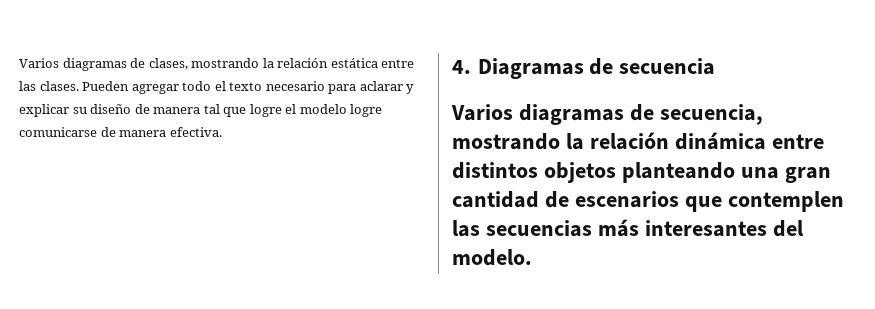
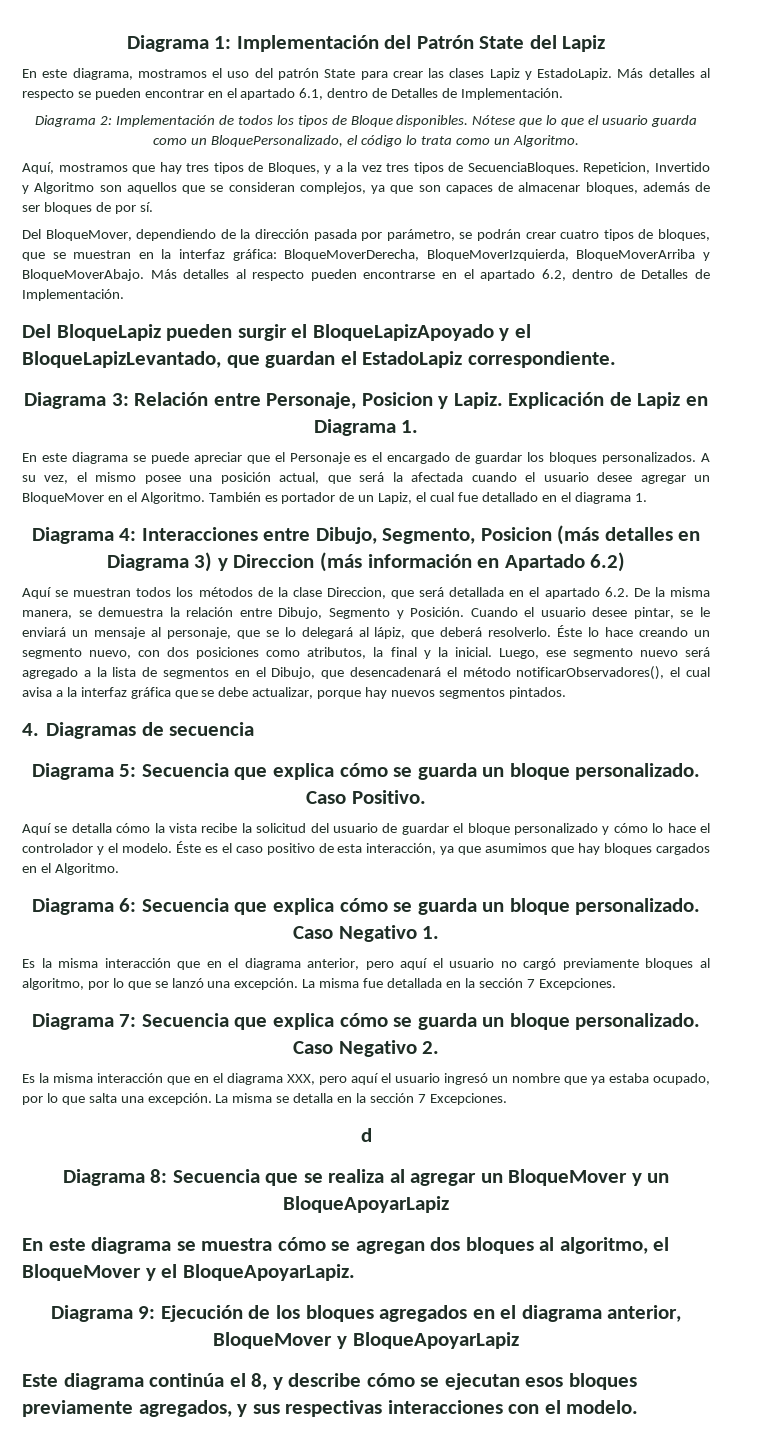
- Varios diagramas de clases, mostrando la relación estática entre las clases. Pueden agregar todo el texto necesario para aclarar y explicar su diseño de manera tal que logre el modelo logre comunicarse de manera efectiva.
+ Diagrama 1: Implementación del Patrón State del Lapiz
+ En este diagrama, mostramos el uso del patrón State para crear las clases Lapiz y EstadoLapiz. Más detalles al respecto se pueden encontrar en el apartado 6.1, dentro de Detalles de Implementación.
+ Diagrama 2: Implementación de todos los tipos de Bloque disponibles. Nótese que lo que el usuario guarda como un BloquePersonalizado, el código lo trata como un Algoritmo.
+ Aquí, mostramos que hay tres tipos de Bloques, y a la vez tres tipos de SecuenciaBloques. Repeticion, Invertido y Algoritmo son aquellos que se consideran complejos, ya que son capaces de almacenar bloques, además de ser bloques de por sí.
+ Del BloqueMover, dependiendo de la dirección pasada por parámetro, se podrán crear cuatro tipos de bloques, que se muestran en la interfaz gráfica: BloqueMoverDerecha, BloqueMoverIzquierda, BloqueMoverArriba y BloqueMoverAbajo. Más detalles al respecto pueden encontrarse en el apartado 6.2, dentro de Detalles de Implementación.
+ Del BloqueLapiz pueden surgir el BloqueLapizApoyado y el BloqueLapizLevantado, que guardan el EstadoLapiz correspondiente.
+ Diagrama 3: Relación entre Personaje, Posicion y Lapiz. Explicación de Lapiz en Diagrama 1.
+ En este diagrama se puede apreciar que el Personaje es el encargado de guardar los bloques personalizados. A su vez, el mismo posee una posición actual, que será la afectada cuando el usuario desee agregar un BloqueMover en el Algoritmo. También es portador de un Lapiz, el cual fue detallado en el diagrama 1.
+ Diagrama 4: Interacciones entre Dibujo, Segmento, Posicion (más detalles en Diagrama 3) y Direccion (más información en Apartado 6.2)
+ Aquí se muestran todos los métodos de la clase Direccion, que será detallada en el apartado 6.2. De la misma manera, se demuestra la relación entre Dibujo, Segmento y Posición. Cuando el usuario desee pintar, se le enviará un mensaje al personaje, que se lo delegará al lápiz, que deberá resolverlo. Éste lo hace creando un segmento nuevo, con dos posiciones como atributos, la final y la inicial. Luego, ese segmento nuevo será agregado a la lista de segmentos en el Dibujo, que desencadenará el método notificarObservadores(), el cual avisa a la interfaz gráfica que se debe actualizar, porque hay nuevos segmentos pintados.
  4. Diagramas de secuencia
- Varios diagramas de secuencia, mostrando la relación dinámica entre distintos objetos planteando una gran cantidad de escenarios que contemplen las secuencias más interesantes del modelo.
+ Diagrama 5: Secuencia que explica cómo se guarda un bloque personalizado. Caso Positivo.
+ Aquí se detalla cómo la vista recibe la solicitud del usuario de guardar el bloque personalizado y cómo lo hace el controlador y el modelo. Éste es el caso positivo de esta interacción, ya que asumimos que hay bloques cargados en el Algoritmo.
+ Diagrama 6: Secuencia que explica cómo se guarda un bloque personalizado. Caso Negativo 1.
+ Es la misma interacción que en el diagrama anterior, pero aquí el usuario no cargó previamente bloques al algoritmo, por lo que se lanzó una excepción. La misma fue detallada en la sección 7 Excepciones.
+ Diagrama 7: Secuencia que explica cómo se guarda un bloque personalizado. Caso Negativo 2.
+ Es la misma interacción que en el diagrama XXX, pero aquí el usuario ingresó un nombre que ya estaba ocupado, por lo que salta una excepción. La misma se detalla en la sección 7 Excepciones.
+ d
+ Diagrama 8: Secuencia que se realiza al agregar un BloqueMover y un BloqueApoyarLapiz
+ En este diagrama se muestra cómo se agregan dos bloques al algoritmo, el BloqueMover y el BloqueApoyarLapiz.
+ Diagrama 9: Ejecución de los bloques agregados en el diagrama anterior, BloqueMover y BloqueApoyarLapiz
+ Este diagrama continúa el 8, y describe cómo se ejecutan esos bloques previamente agregados, y sus respectivas interacciones con el modelo.

